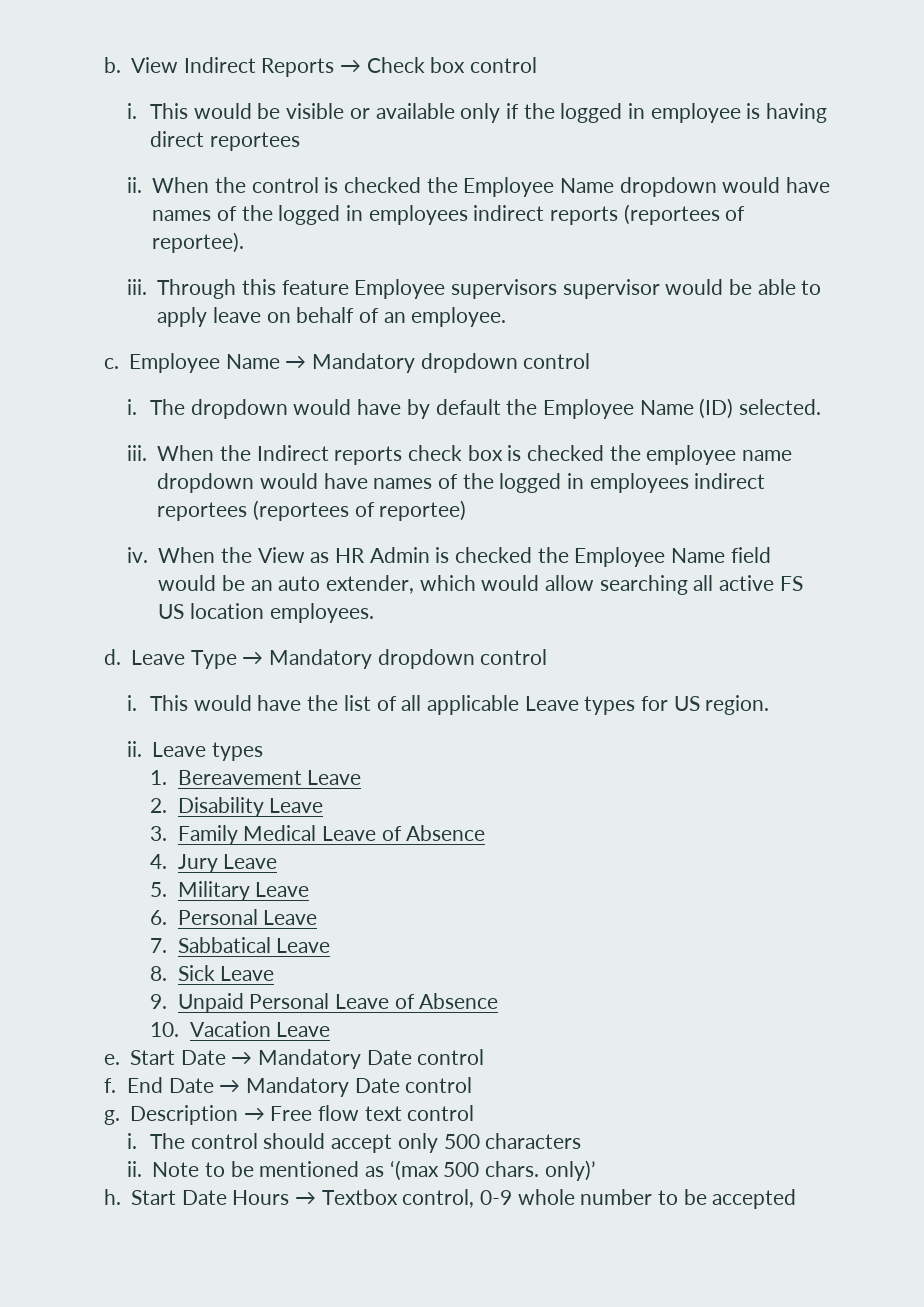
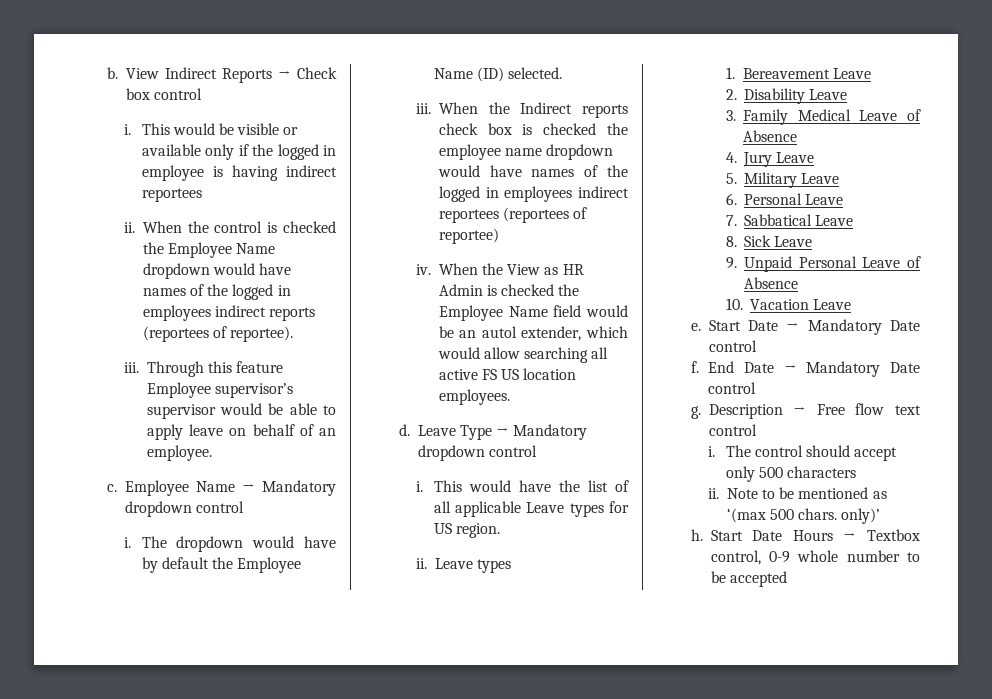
- This would be visible or available only if the logged in employee is having direct reportees
+ This would be visible or available only if the logged in employee is having indirect reportees
- Through this feature Employee supervisors supervisor would be able to apply leave on behalf of an employee.
+ Through this feature Employee supervisor’s supervisor would be able to apply leave on behalf of an employee.
- When the View as HR Admin is checked the Employee Name field would be an auto extender, which would allow searching all active FS US location employees.
+ When the View as HR Admin is checked the Employee Name field would be an autol extender, which would allow searching all active FS US location employees.

